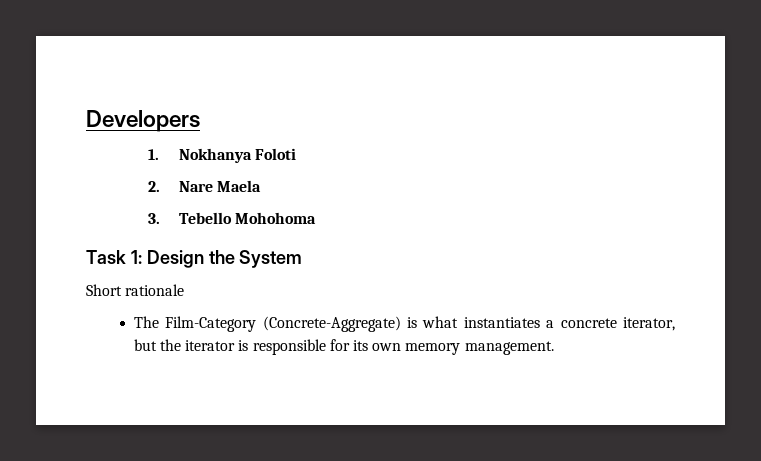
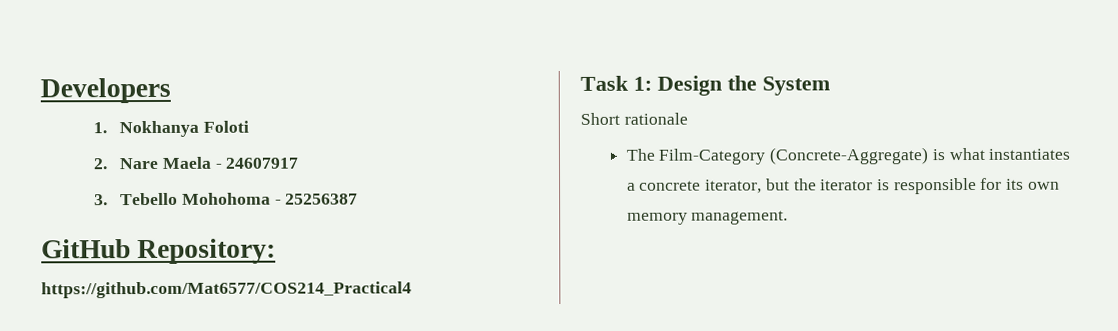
- 2. Nare Maela
+ 2. Nare Maela - 24607917
- 3. Tebello Mohohoma
+ 3. Tebello Mohohoma - 25256387
+ GitHub Repository:
+ https://github.com/Mat6577/COS214_Practical4

